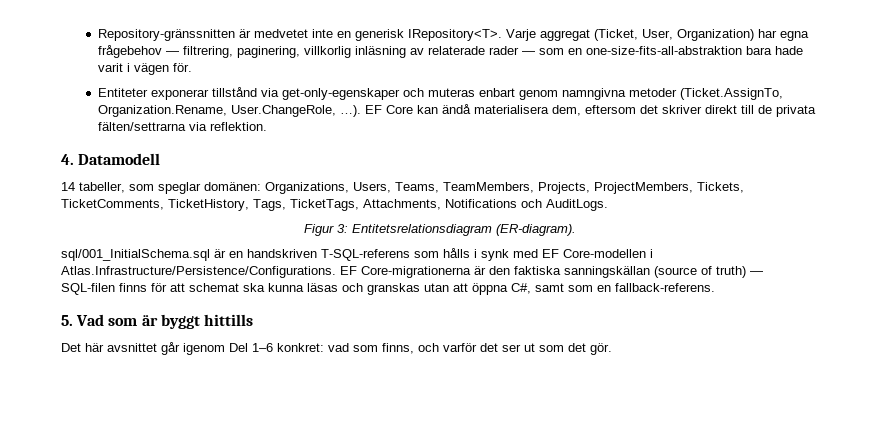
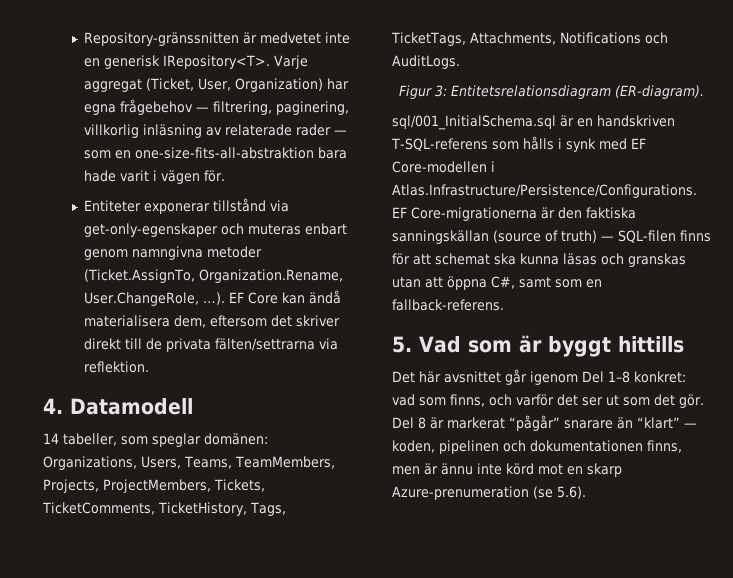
- Det här avsnittet går igenom Del 1–6 konkret: vad som finns, och varför det ser ut som det gör.
+ Det här avsnittet går igenom Del 1–8 konkret: vad som finns, och varför det ser ut som det gör.
+ Del 8 är markerat “pågår” snarare än “klart” — koden, pipelinen och dokumentationen finns, men är ännu inte körd mot en skarp Azure-prenumeration (se 5.6).

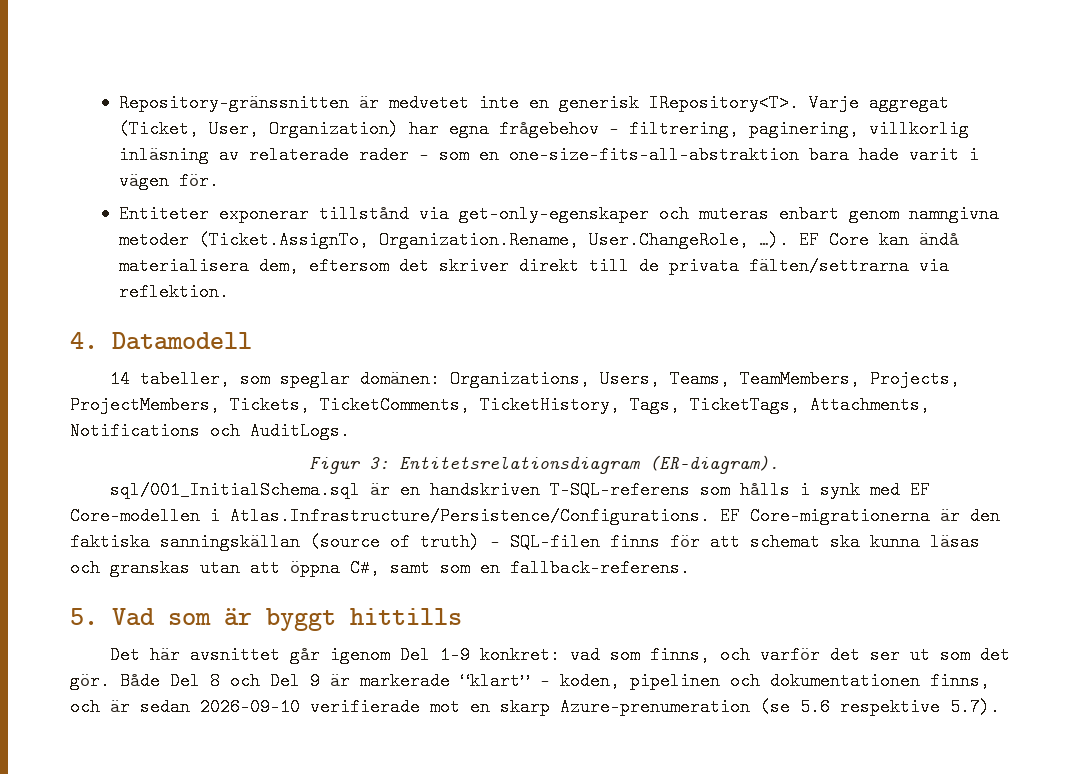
- Det här avsnittet går igenom Del 1–8 konkret: vad som finns, och varför det ser ut som det gör.
+ Det här avsnittet går igenom Del 1–9 konkret: vad som finns, och varför det ser ut som det gör.
- Del 8 är markerat “pågår” snarare än “klart” — koden, pipelinen och dokumentationen finns, men är ännu inte körd mot en skarp Azure-prenumeration (se 5.6).
+ Både Del 8 och Del 9 är markerade “klart” — koden, pipelinen och dokumentationen finns, och är sedan 2026-09-10 verifierade mot en skarp Azure-prenumeration (se 5.6 respektive 5.7).

